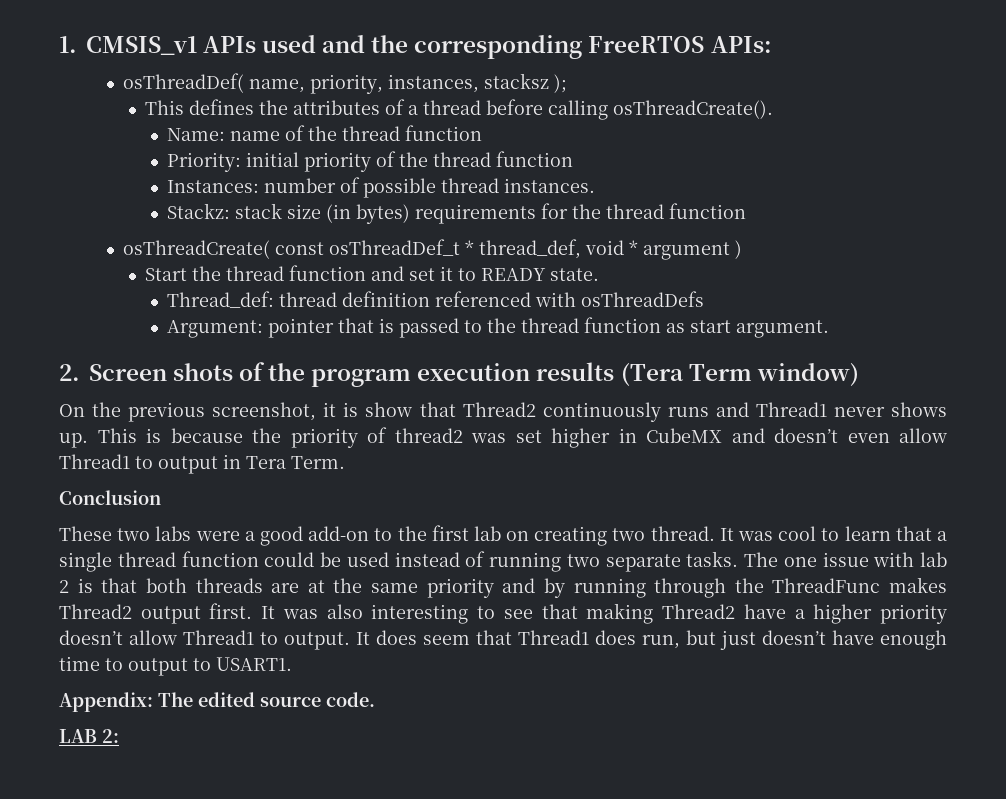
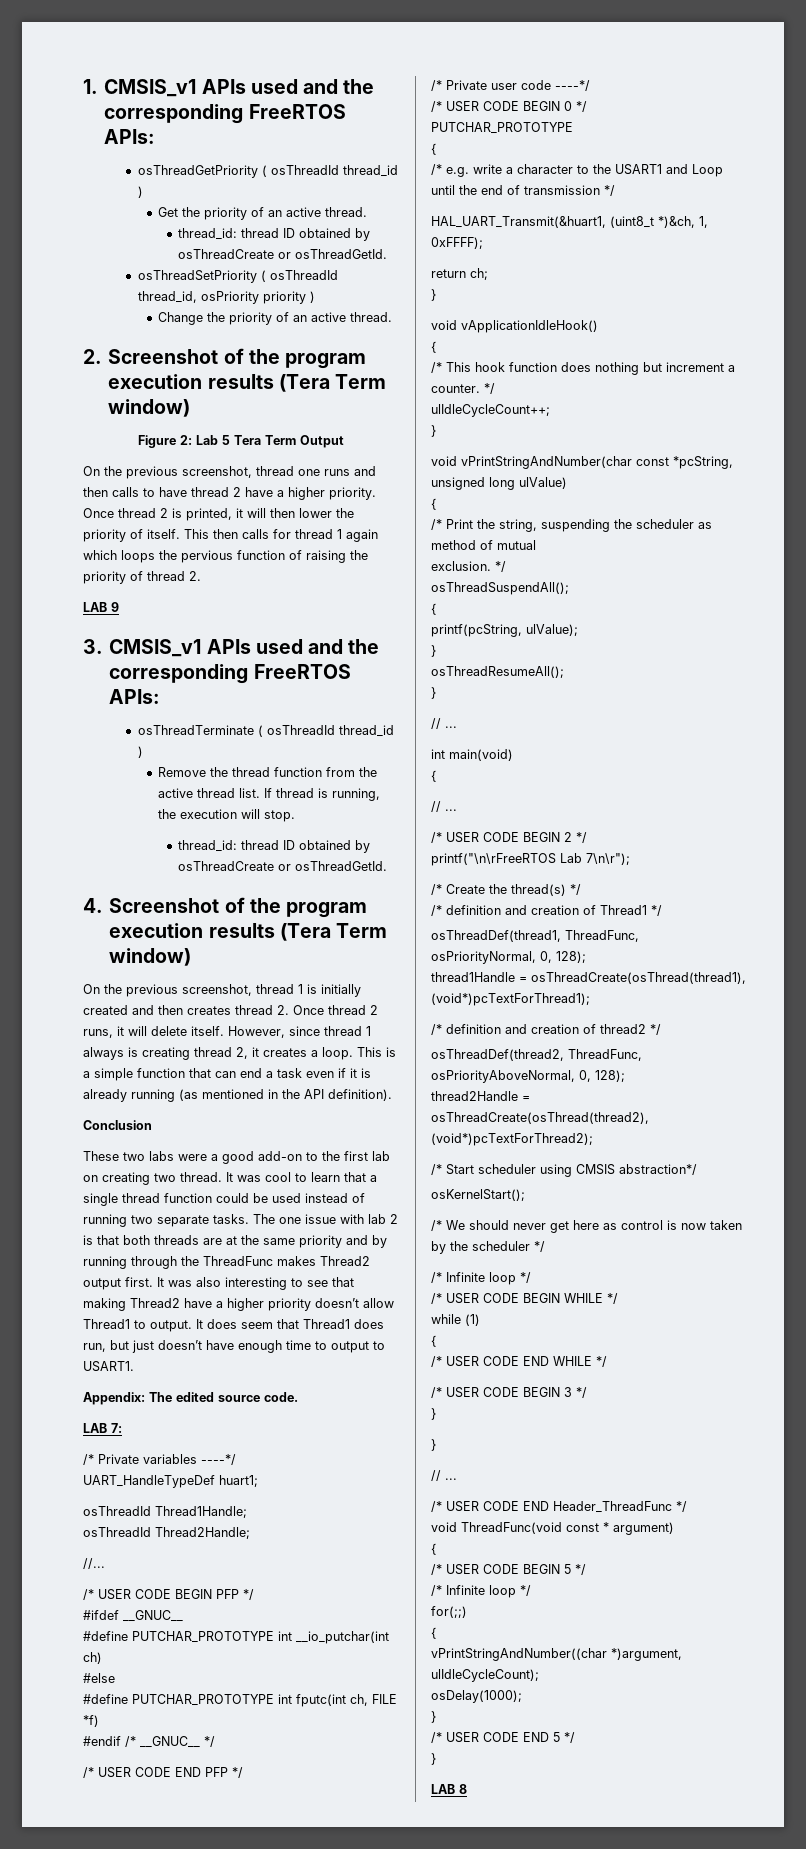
- osThreadDef( name, priority, instances, stacksz );
- This defines the attributes of a thread before calling osThreadCreate().
- Name: name of the thread function
- Priority: initial priority of the thread function
- Instances: number of possible thread instances.
- Stackz: stack size (in bytes) requirements for the thread function
- osThreadCreate( const osThreadDef_t * thread_def, void * argument )
- Start the thread function and set it to READY state.
- Thread_def: thread definition referenced with osThreadDefs
- Argument: pointer that is passed to the thread function as start argument.
- 2. Screen shots of the program execution results (Tera Term window)
+ osThreadGetPriority ( osThreadId thread_id )
+ Get the priority of an active thread.
+ thread_id: thread ID obtained by osThreadCreate or osThreadGetId.
+ osThreadSetPriority ( osThreadId thread_id, osPriority priority )
+ Change the priority of an active thread.
+ 2. Screenshot of the program execution results (Tera Term window)
+ Figure 2: Lab 5 Tera Term Output
+ On the previous screenshot, thread one runs and then calls to have thread 2 have a higher priority. Once thread 2 is printed, it will then lower the priority of itself. This then calls for thread 1 again which loops the pervious function of raising the priority of thread 2.
+ LAB 9
+ 3. CMSIS_v1 APIs used and the corresponding FreeRTOS APIs:
+ osThreadTerminate ( osThreadId thread_id )
+ Remove the thread function from the active thread list. If thread is running, the execution will stop.
+ thread_id: thread ID obtained by osThreadCreate or osThreadGetId.
+ 4. Screenshot of the program execution results (Tera Term window)
- On the previous screenshot, it is show that Thread2 continuously runs and Thread1 never shows up. This is because the priority of thread2 was set higher in CubeMX and doesn’t even allow Thread1 to output in Tera Term.
+ On the previous screenshot, thread 1 is initially created and then creates thread 2. Once thread 2 runs, it will delete itself. However, since thread 1 always is creating thread 2, it creates a loop. This is a simple function that can end a task even if it is already running (as mentioned in the API definition).
- LAB 2:
+ LAB 7:
+ /* Private variables ----*/
+ UART_HandleTypeDef huart1;
+ osThreadId Thread1Handle;
+ osThreadId Thread2Handle;
+ //...
+ /* USER CODE BEGIN PFP */
+ #ifdef __GNUC__
+ #define PUTCHAR_PROTOTYPE int __io_putchar(int ch)
+ #else
+ #define PUTCHAR_PROTOTYPE int fputc(int ch, FILE *f)
+ #endif /* __GNUC__ */
+ /* USER CODE END PFP */
+ /* Private user code ----*/
+ /* USER CODE BEGIN 0 */
+ PUTCHAR_PROTOTYPE
+ {
+ /* e.g. write a character to the USART1 and Loop until the end of transmission */
+ HAL_UART_Transmit(&huart1, (uint8_t *)&ch, 1, 0xFFFF);
+ return ch;
+ }
+ void vApplicationIdleHook()
+ {
+ /* This hook function does nothing but increment a counter. */
+ ulIdleCycleCount++;
+ }
+ void vPrintStringAndNumber(char const *pcString, unsigned long ulValue)
+ {
+ /* Print the string, suspending the scheduler as method of mutual
+ exclusion. */
+ osThreadSuspendAll();
+ {
+ printf(pcString, ulValue);
+ }
+ osThreadResumeAll();
+ }
+ // ...
+ int main(void)
+ {
+ // ...
+ /* USER CODE BEGIN 2 */
+ printf("\n\rFreeRTOS Lab 7\n\r");
+ /* Create the thread(s) */
+ /* definition and creation of Thread1 */
+ osThreadDef(thread1, ThreadFunc, osPriorityNormal, 0, 128);
+ thread1Handle = osThreadCreate(osThread(thread1), (void*)pcTextForThread1);
+ /* definition and creation of thread2 */
+ osThreadDef(thread2, ThreadFunc, osPriorityAboveNormal, 0, 128);
+ thread2Handle = osThreadCreate(osThread(thread2), (void*)pcTextForThread2);
+ /* Start scheduler using CMSIS abstraction*/
+ osKernelStart();
+ /* We should never get here as control is now taken by the scheduler */
+ /* Infinite loop */
+ /* USER CODE BEGIN WHILE */
+ while (1)
+ {
+ /* USER CODE END WHILE */
+ /* USER CODE BEGIN 3 */
+ }
+ }
+ // ...
+ /* USER CODE END Header_ThreadFunc */
+ void ThreadFunc(void const * argument)
+ {
+ /* USER CODE BEGIN 5 */
+ /* Infinite loop */
+ for(;;)
+ {
+ vPrintStringAndNumber((char *)argument, ulIdleCycleCount);
+ osDelay(1000);
+ }
+ /* USER CODE END 5 */
+ }
+ LAB 8

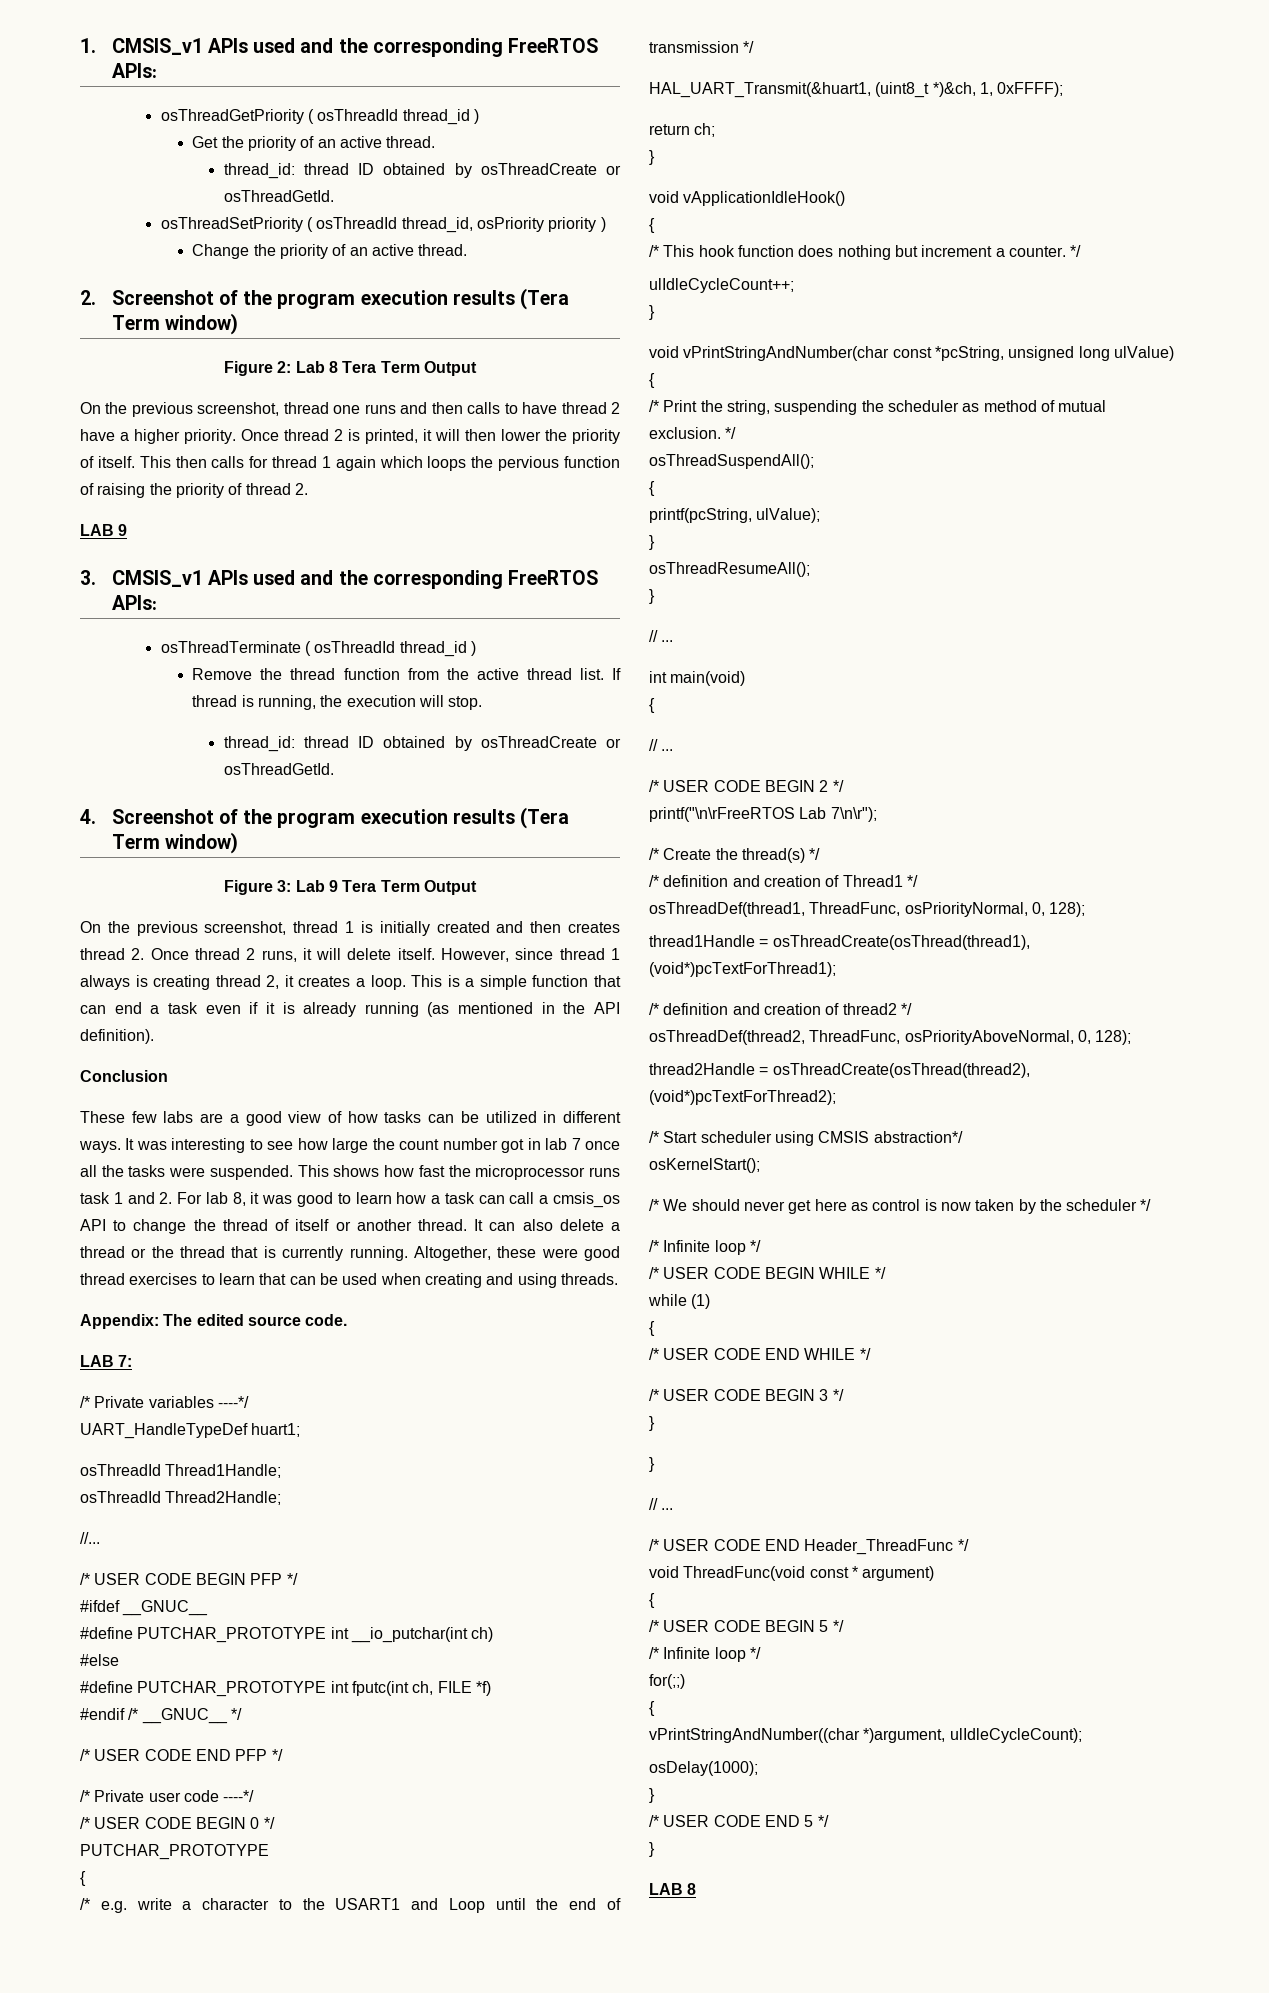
- Figure 2: Lab 5 Tera Term Output
+ Figure 2: Lab 8 Tera Term Output
+ Figure 3: Lab 9 Tera Term Output
- These two labs were a good add-on to the first lab on creating two thread. It was cool to learn that a single thread function could be used instead of running two separate tasks. The one issue with lab 2 is that both threads are at the same priority and by running through the ThreadFunc makes Thread2 output first. It was also interesting to see that making Thread2 have a higher priority doesn’t allow Thread1 to output. It does seem that Thread1 does run, but just doesn’t have enough time to output to USART1.
+ These few labs are a good view of how tasks can be utilized in different ways. It was interesting to see how large the count number got in lab 7 once all the tasks were suspended. This shows how fast the microprocessor runs task 1 and 2. For lab 8, it was good to learn how a task can call a cmsis_os API to change the thread of itself or another thread. It can also delete a thread or the thread that is currently running. Altogether, these were good thread exercises to learn that can be used when creating and using threads.

